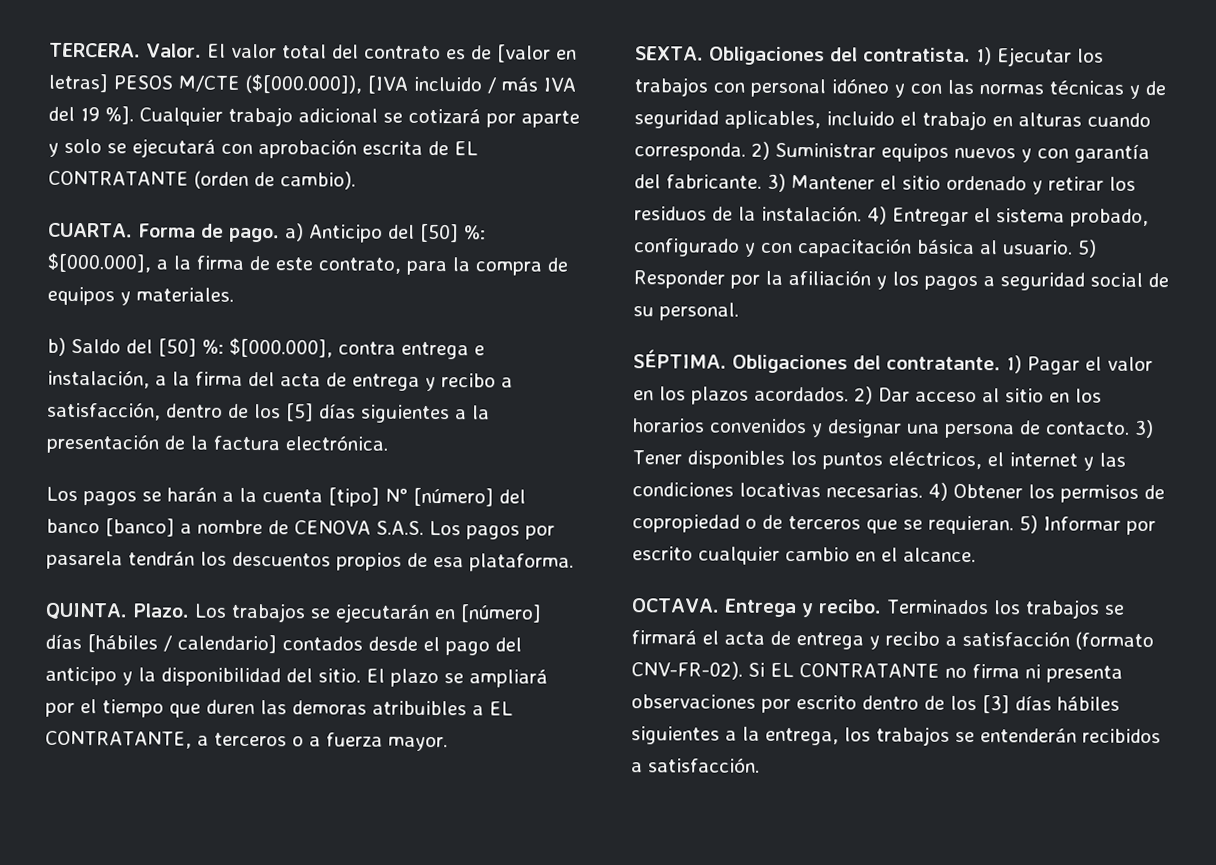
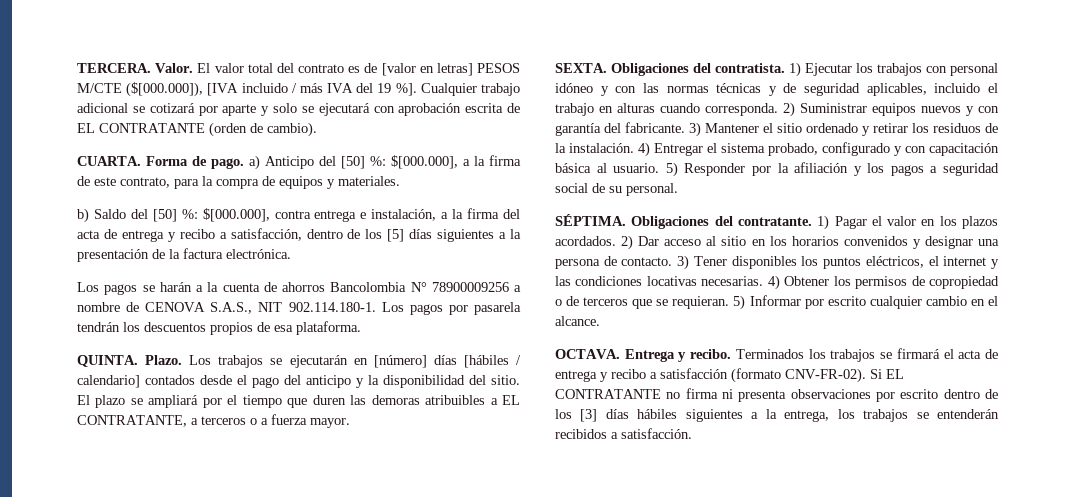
- Los pagos se harán a la cuenta [tipo] N° [número] del banco [banco] a nombre de CENOVA S.A.S. Los pagos por pasarela tendrán los descuentos propios de esa plataforma.
+ Los pagos se harán a la cuenta de ahorros Bancolombia N° 78900009256 a nombre de CENOVA S.A.S., NIT 902.114.180-1. Los pagos por pasarela tendrán los descuentos propios de esa plataforma.

